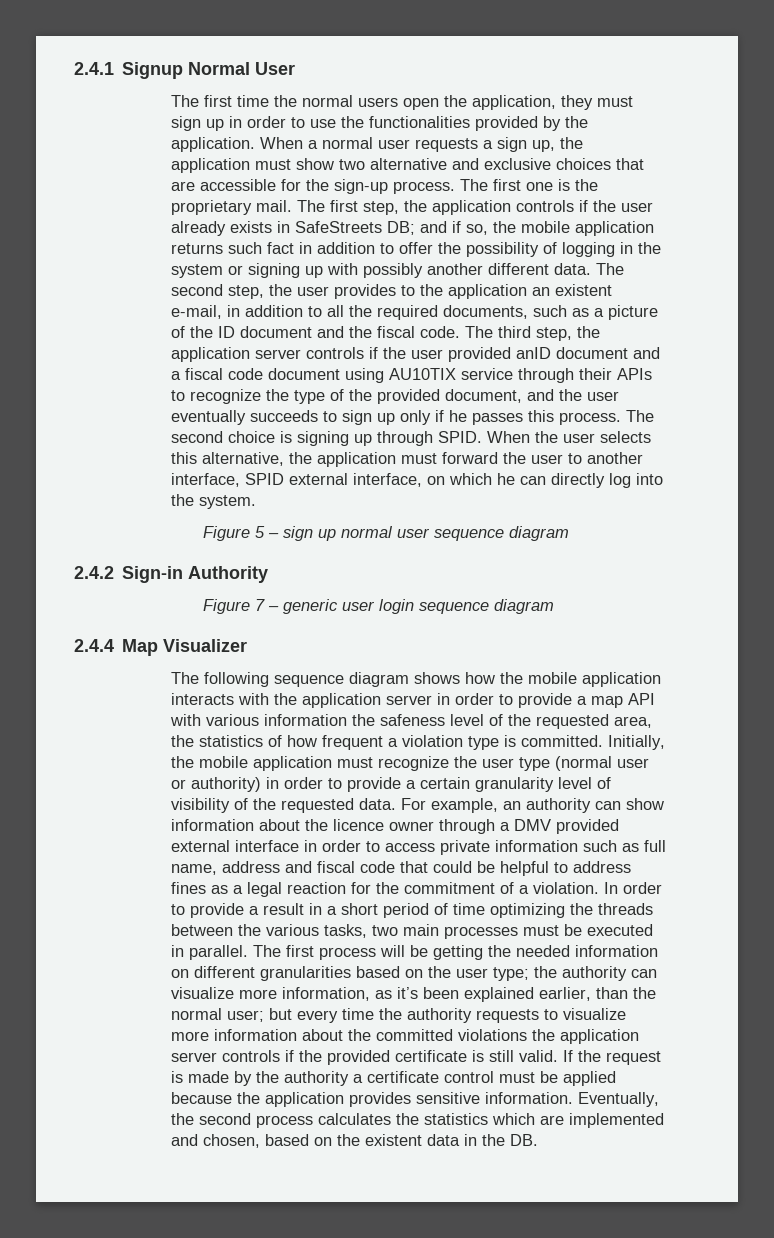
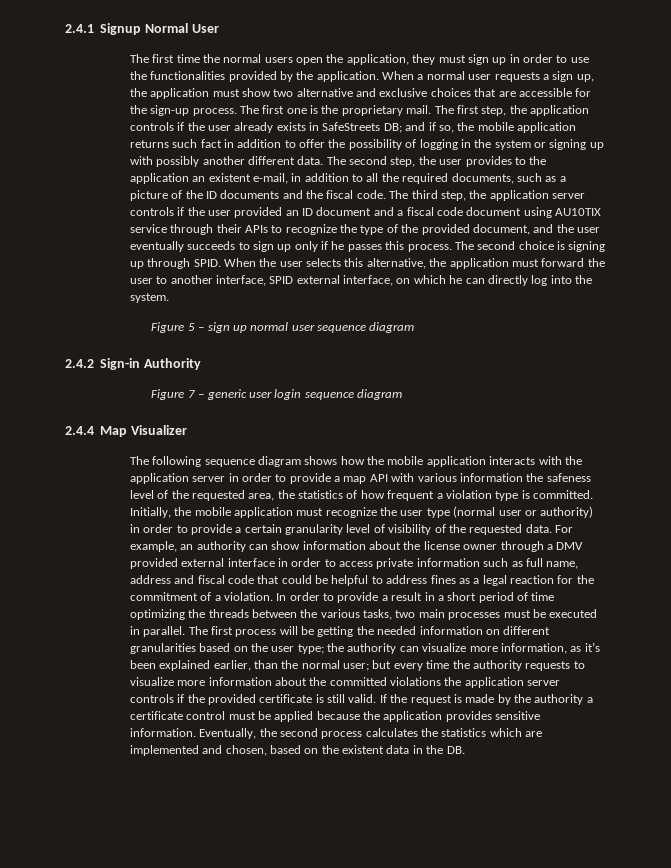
- The second step, the user provides to the application an existent e-mail, in addition to all the required documents, such as a picture of the ID document and the fiscal code.
+ The second step, the user provides to the application an existent e-mail, in addition to all the required documents, such as a picture of the ID documents and the fiscal code.
- The third step, the application server controls if the user provided anID document and a fiscal code document using AU10TIX service through their APIs to recognize the type of the provided document, and the user eventually succeeds to sign up only if he passes this process.
+ The third step, the application server controls if the user provided an ID document and a fiscal code document using AU10TIX service through their APIs to recognize the type of the provided document, and the user eventually succeeds to sign up only if he passes this process.
- For example, an authority can show information about the licence owner through a DMV provided external interface in order to access private information such as full name, address and fiscal code that could be helpful to address fines as a legal reaction for the commitment of a violation.
+ For example, an authority can show information about the license owner through a DMV provided external interface in order to access private information such as full name, address and fiscal code that could be helpful to address fines as a legal reaction for the commitment of a violation.

